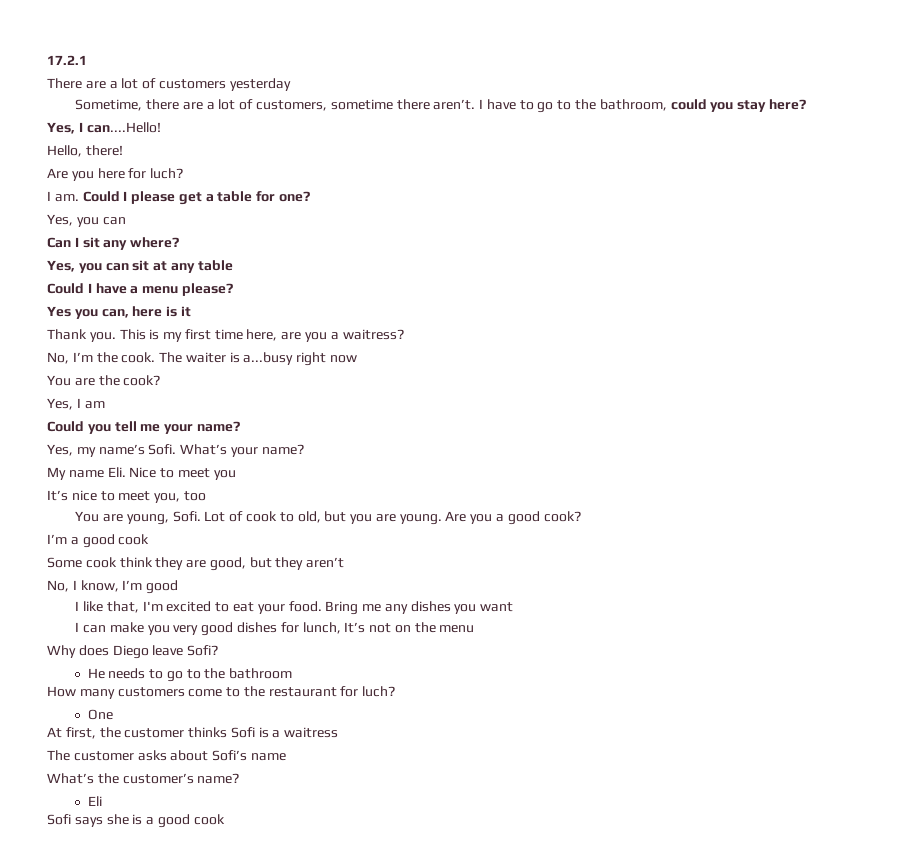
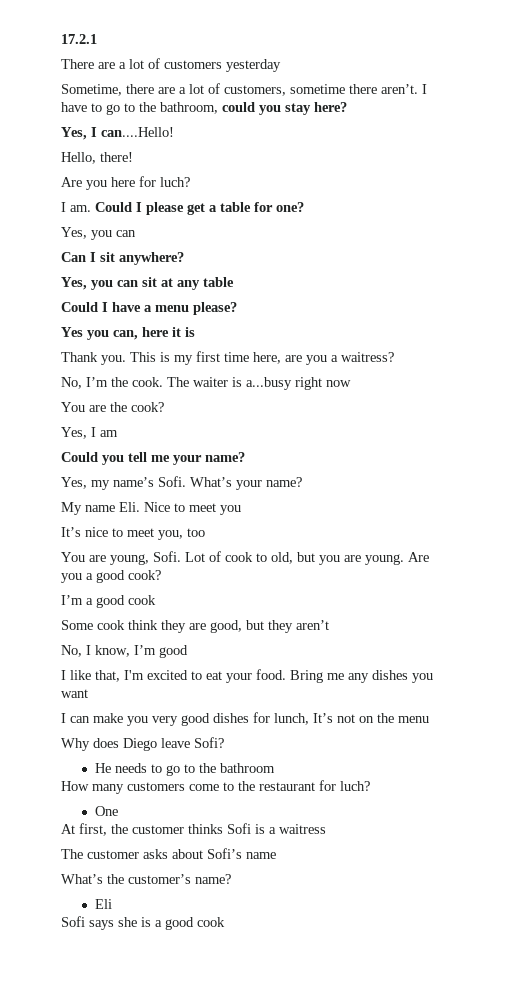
- Can I sit any where?
+ Can I sit anywhere?
- Yes you can, here is it
+ Yes you can, here it is

